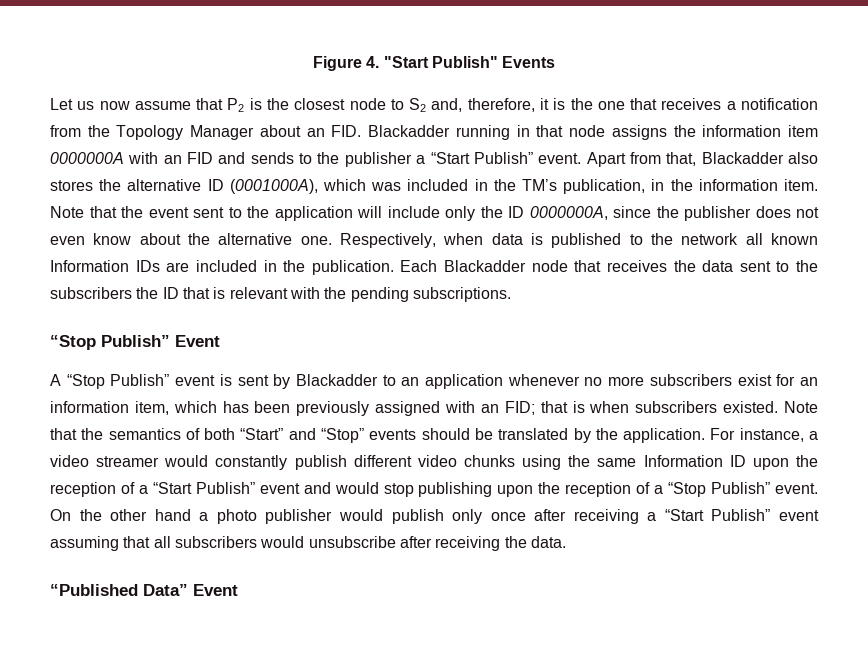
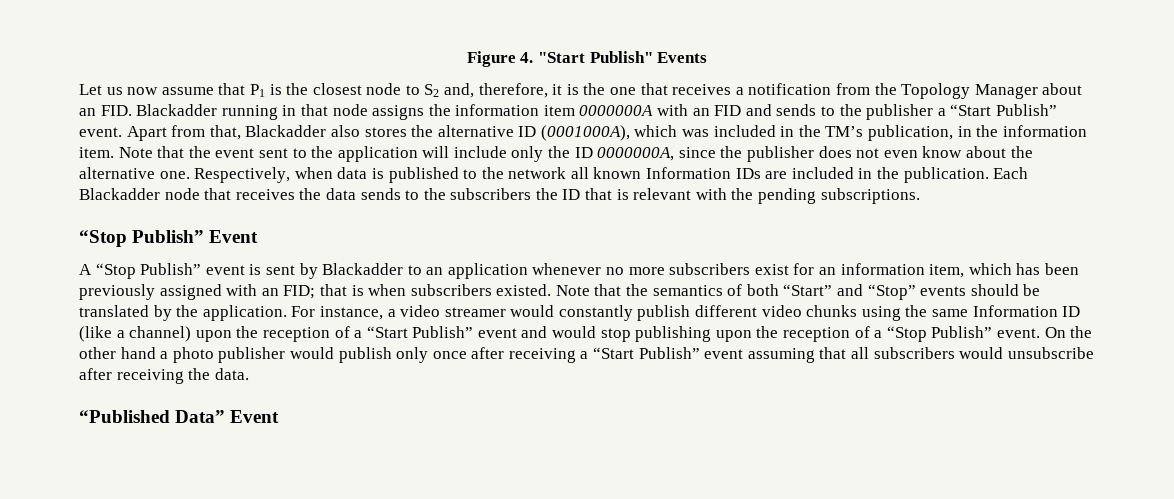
- Let us now assume that P2 is the closest node to S2 and, therefore, it is the one that receives a notification from the Topology Manager about an FID. Blackadder running in that node assigns the information item 0000000A with an FID and sends to the publisher a “Start Publish” event.
+ Let us now assume that P1 is the closest node to S2 and, therefore, it is the one that receives a notification from the Topology Manager about an FID. Blackadder running in that node assigns the information item 0000000A with an FID and sends to the publisher a “Start Publish” event.
- Each Blackadder node that receives the data sent to the subscribers the ID that is relevant with the pending subscriptions.
+ Each Blackadder node that receives the data sends to the subscribers the ID that is relevant with the pending subscriptions.
- For instance, a video streamer would constantly publish different video chunks using the same Information ID upon the reception of a “Start Publish” event and would stop publishing upon the reception of a “Stop Publish” event.
+ For instance, a video streamer would constantly publish different video chunks using the same Information ID (like a channel) upon the reception of a “Start Publish” event and would stop publishing upon the reception of a “Stop Publish” event.

